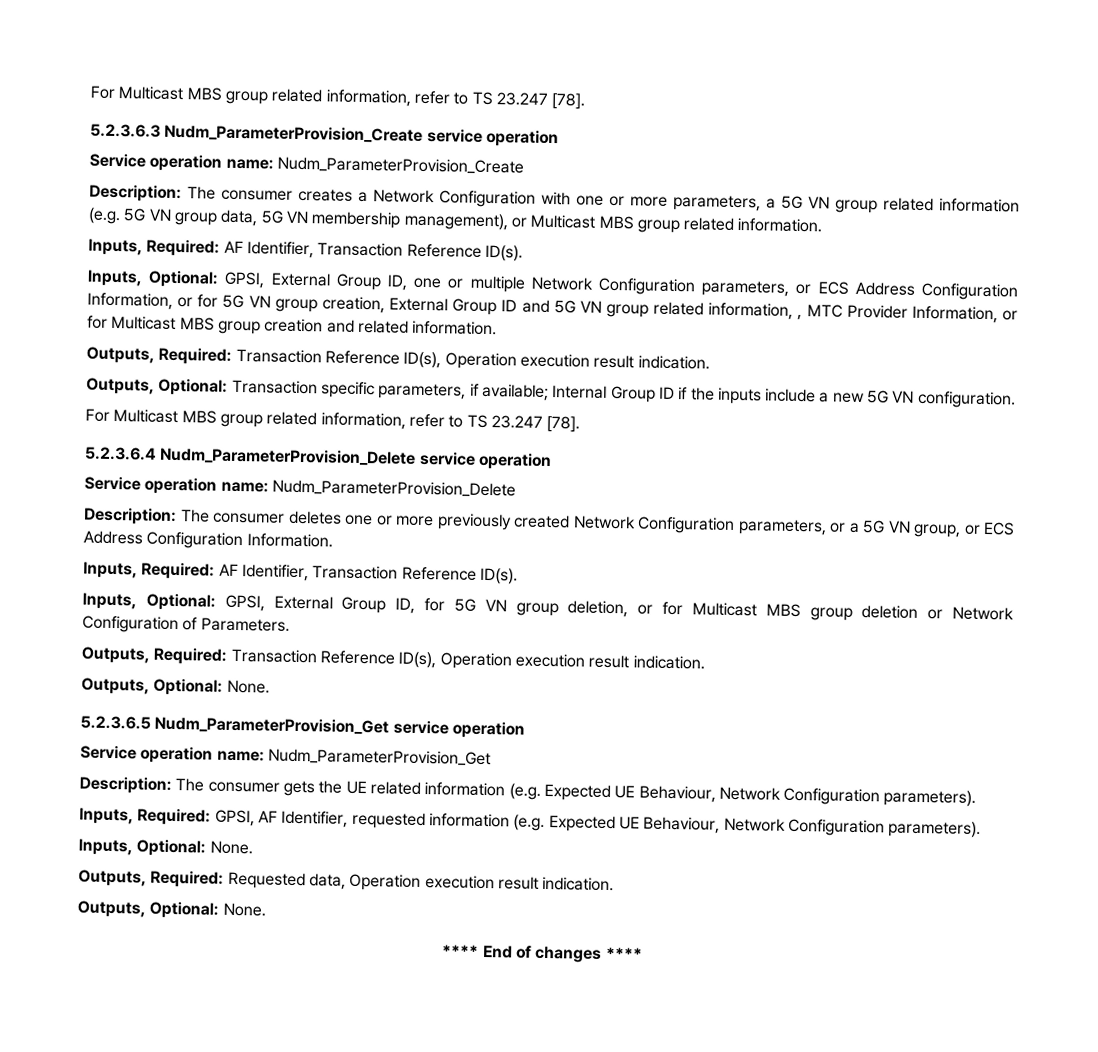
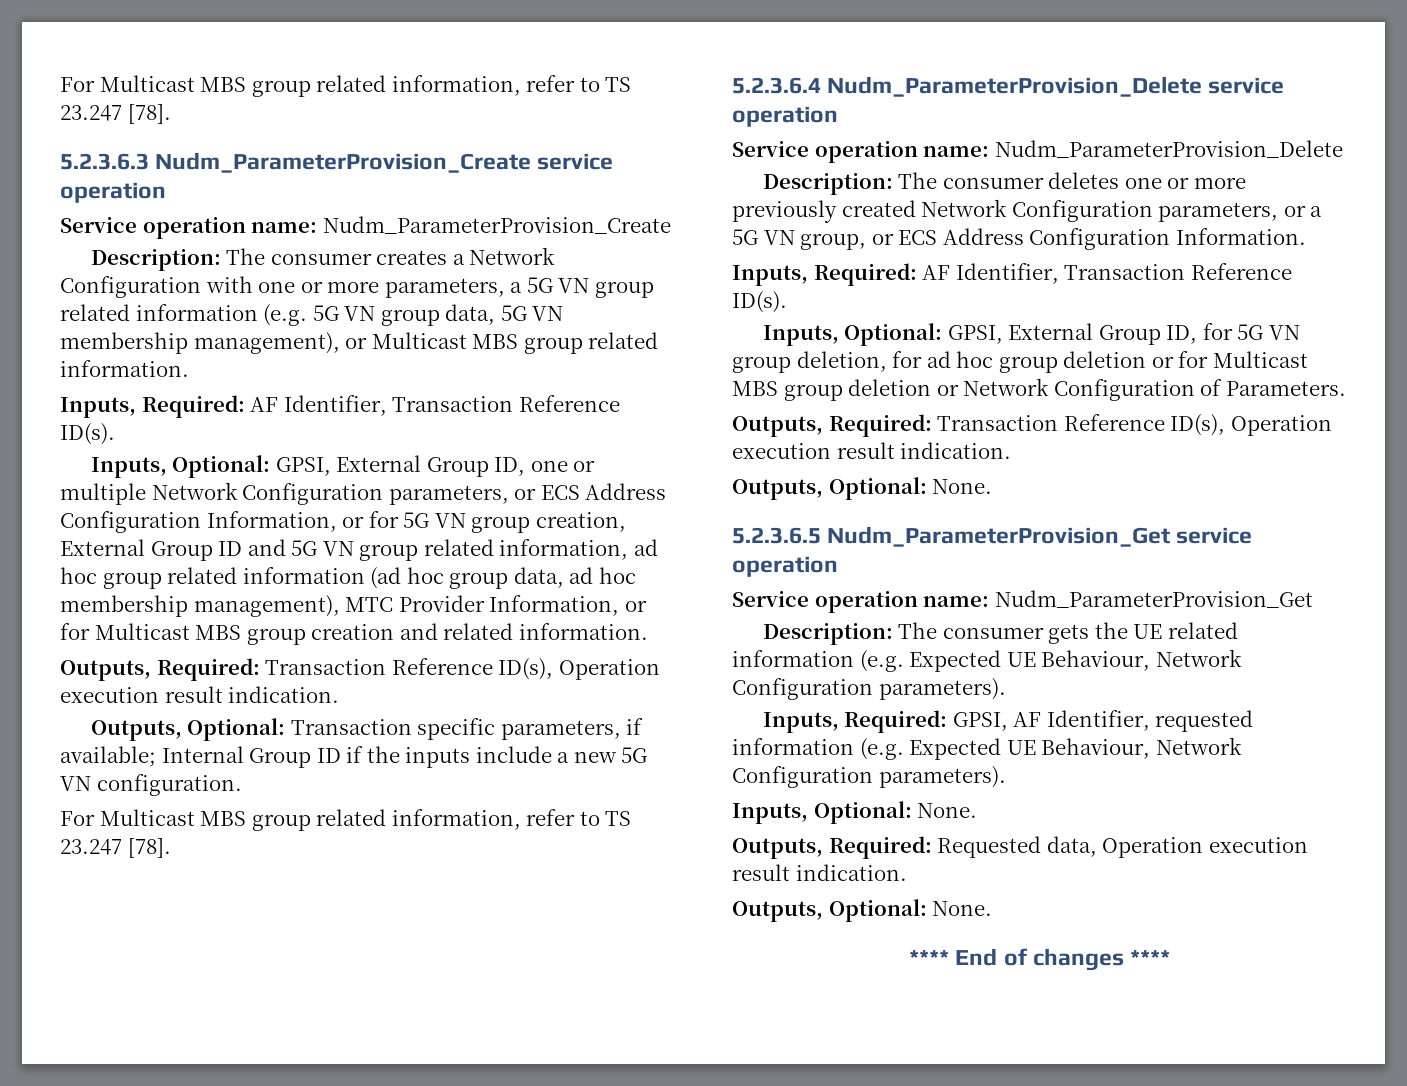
- Inputs, Optional: GPSI, External Group ID, one or multiple Network Configuration parameters, or ECS Address Configuration Information, or for 5G VN group creation, External Group ID and 5G VN group related information, , MTC Provider Information, or for Multicast MBS group creation and related information.
+ Inputs, Optional: GPSI, External Group ID, one or multiple Network Configuration parameters, or ECS Address Configuration Information, or for 5G VN group creation, External Group ID and 5G VN group related information, ad hoc group related information (ad hoc group data, ad hoc membership management), MTC Provider Information, or for Multicast MBS group creation and related information.
- Inputs, Optional: GPSI, External Group ID, for 5G VN group deletion, or for Multicast MBS group deletion or Network Configuration of Parameters.
+ Inputs, Optional: GPSI, External Group ID, for 5G VN group deletion, for ad hoc group deletion or for Multicast MBS group deletion or Network Configuration of Parameters.

